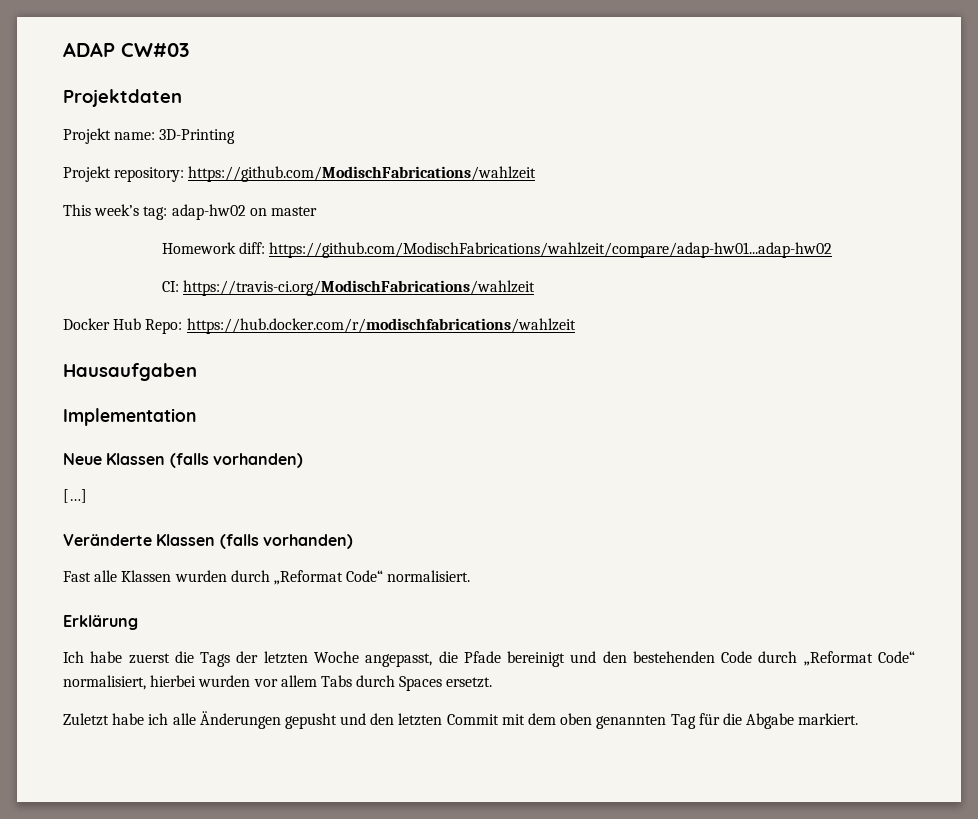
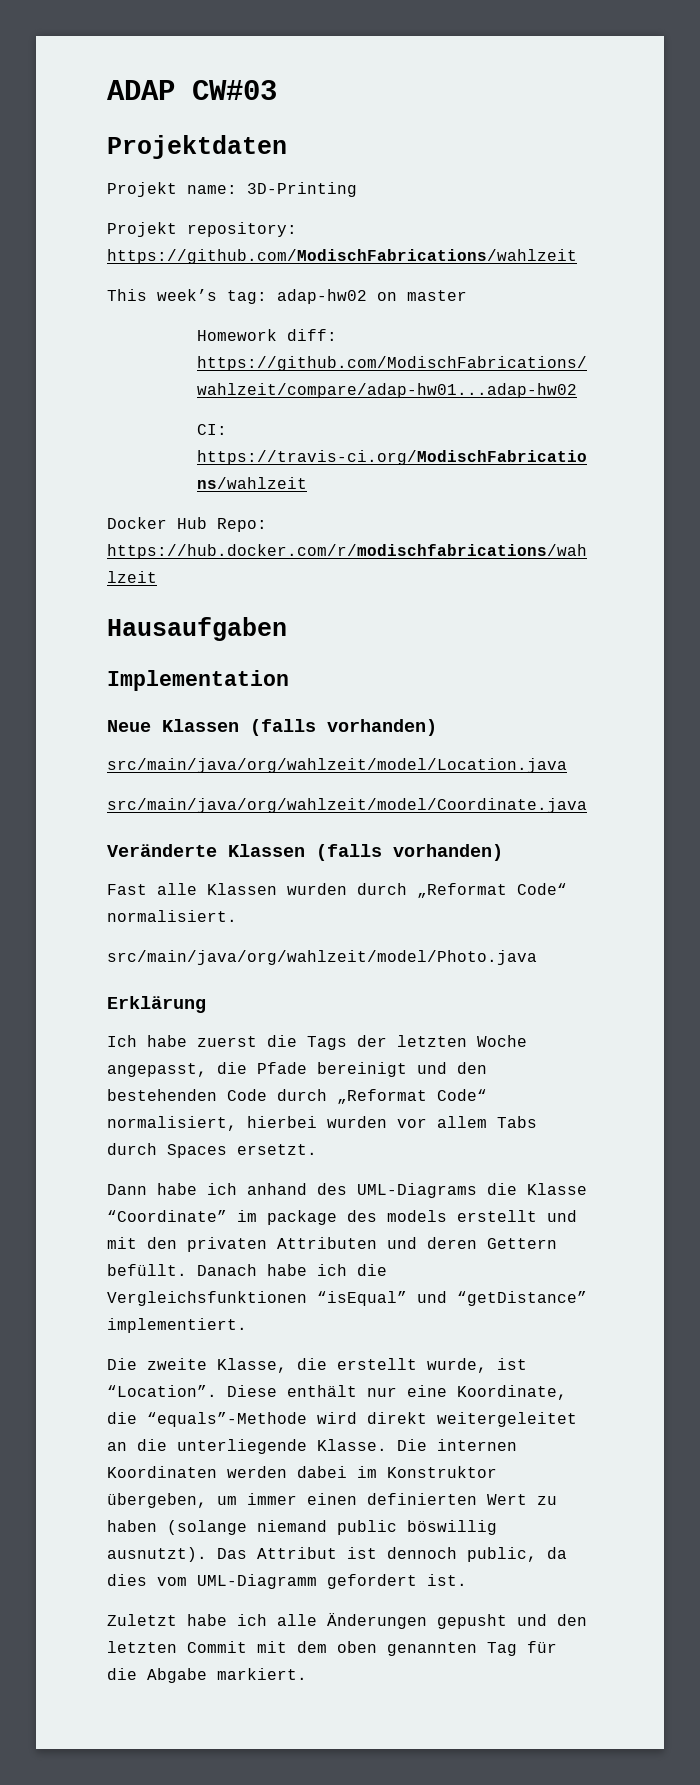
- […]
+ src/main/java/org/wahlzeit/model/Location.java
+ src/main/java/org/wahlzeit/model/Coordinate.java
+ src/main/java/org/wahlzeit/model/Photo.java
+ Dann habe ich anhand des UML-Diagrams die Klasse “Coordinate” im package des models erstellt und mit den privaten Attributen und deren Gettern befüllt. Danach habe ich die Vergleichsfunktionen “isEqual” und “getDistance” implementiert.
+ Die zweite Klasse, die erstellt wurde, ist “Location”. Diese enthält nur eine Koordinate, die “equals”-Methode wird direkt weitergeleitet an die unterliegende Klasse. Die internen Koordinaten werden dabei im Konstruktor übergeben, um immer einen definierten Wert zu haben (solange niemand public böswillig ausnutzt). Das Attribut ist dennoch public, da dies vom UML-Diagramm gefordert ist.

